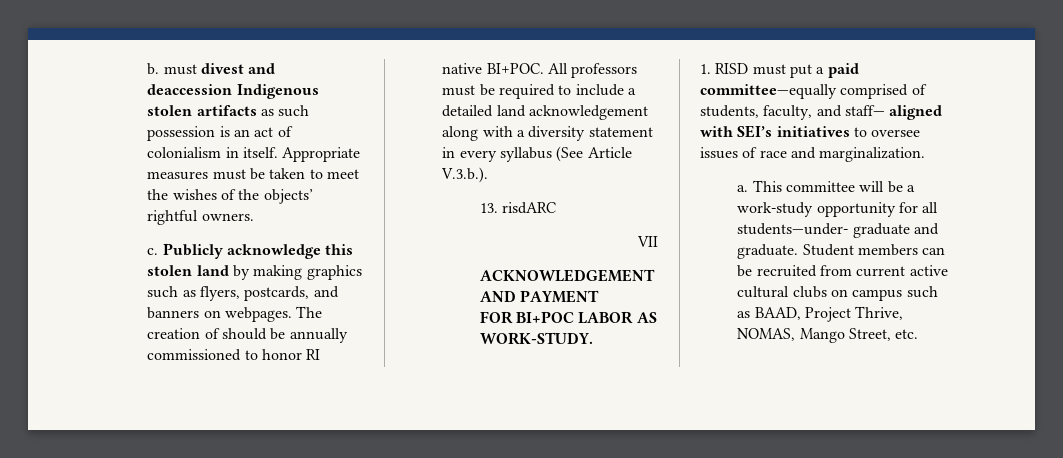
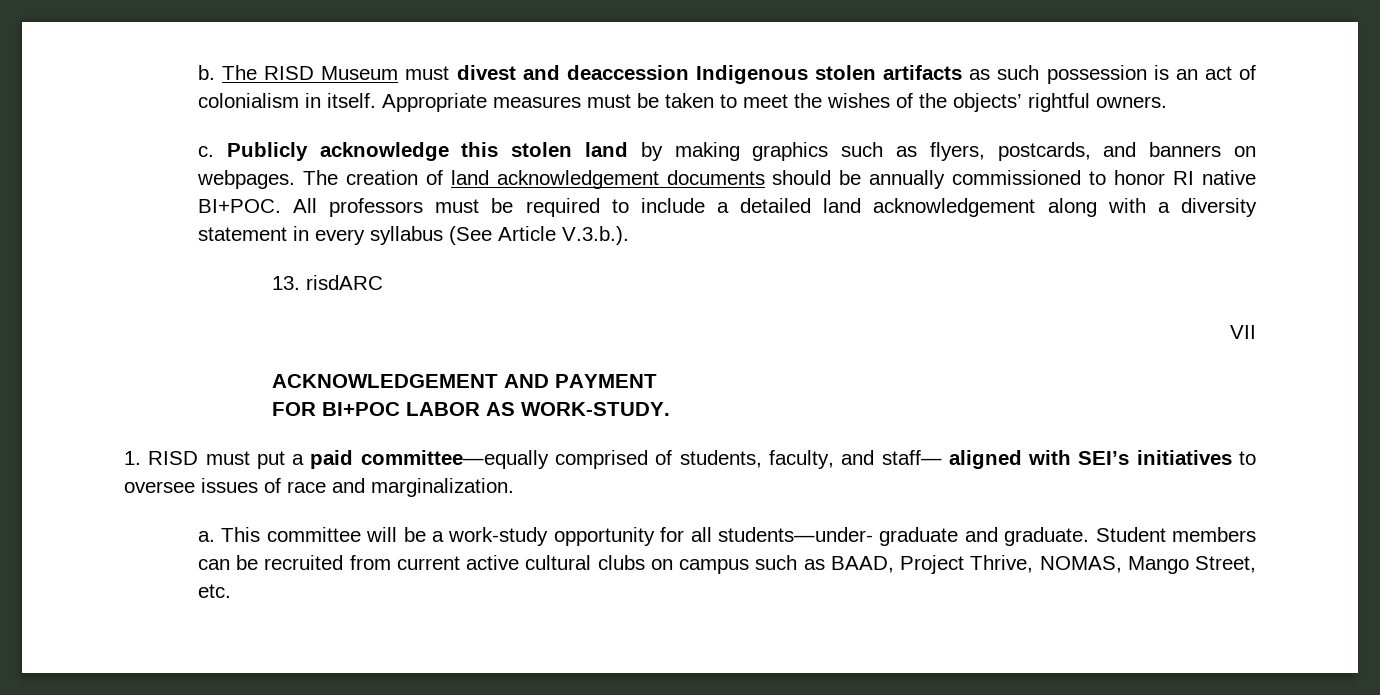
- b. must divest and deaccession Indigenous stolen artifacts as such possession is an act of colonialism in itself.
+ b. The RISD Museum must divest and deaccession Indigenous stolen artifacts as such possession is an act of colonialism in itself.
- The creation of should be annually commissioned to honor RI native BI+POC.
+ The creation of land acknowledgement documents should be annually commissioned to honor RI native BI+POC.

